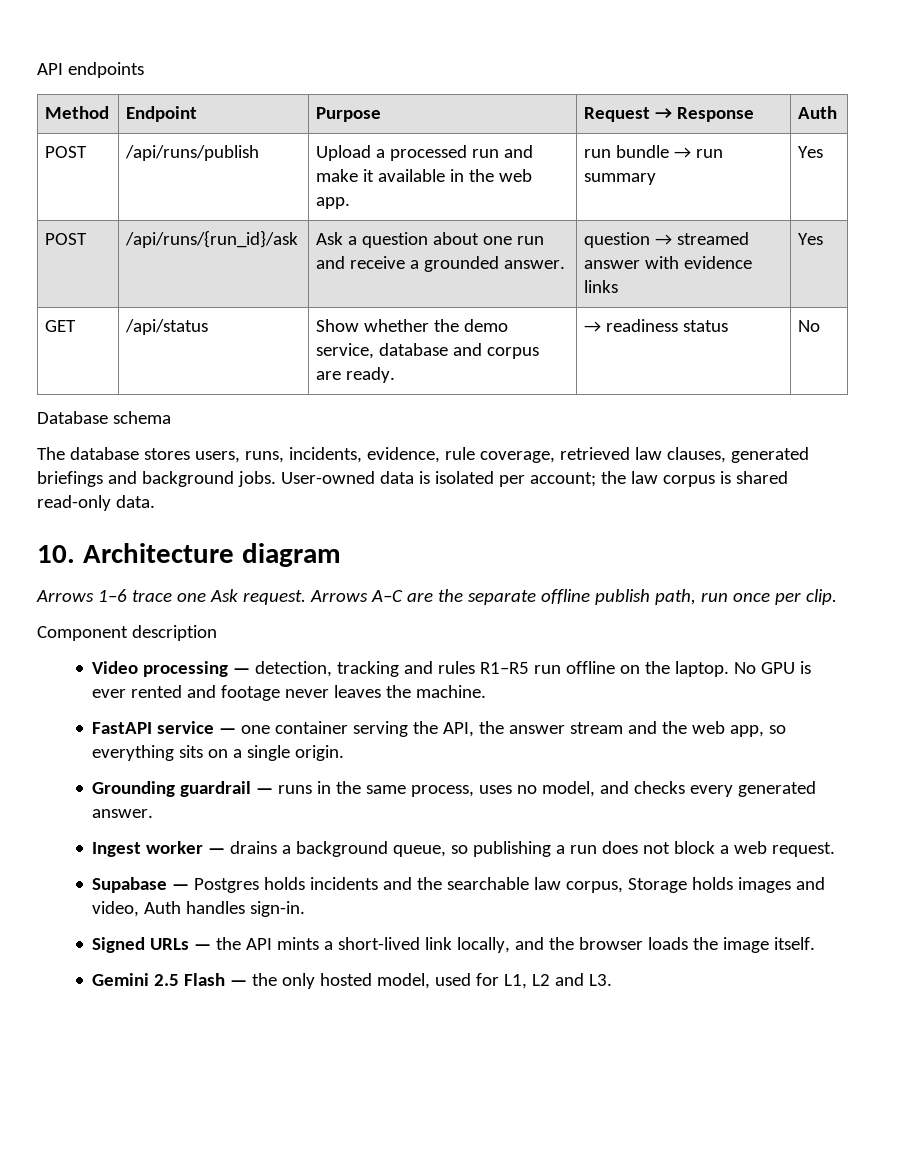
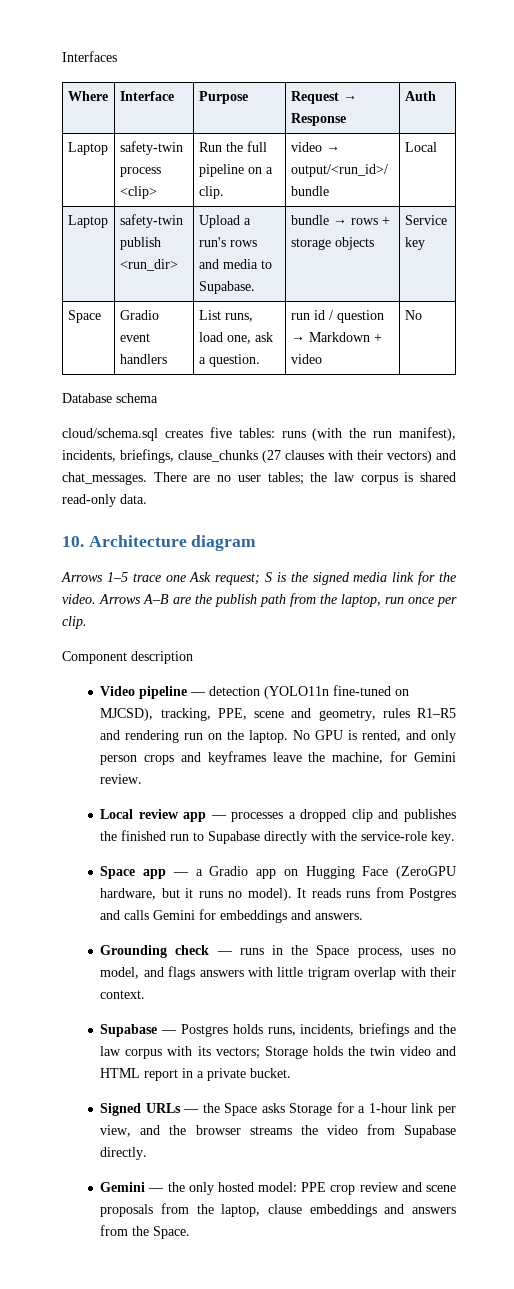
- API endpoints
- Method | Endpoint | Purpose | Request → Response | Auth
+ Interfaces
+ Where | Interface | Purpose | Request → Response | Auth
- POST | /api/runs/publish | Upload a processed run and make it available in the web app. | run bundle → run summary | Yes
- POST | /api/runs/{run_id}/ask | Ask a question about one run and receive a grounded answer. | question → streamed answer with evidence links | Yes
- GET | /api/status | Show whether the demo service, database and corpus are ready. | → readiness status | No
+ Laptop | safety-twin process <clip> | Run the full pipeline on a clip. | video → output/<run_id>/ bundle | Local
+ Laptop | safety-twin publish <run_dir> | Upload a run's rows and media to Supabase. | bundle → rows + storage objects | Service key
+ Space | Gradio event handlers | List runs, load one, ask a question. | run id / question → Markdown + video | No
  Database schema
- The database stores users, runs, incidents, evidence, rule coverage, retrieved law clauses, generated briefings and background jobs. User-owned data is isolated per account; the law corpus is shared read-only data.
+ cloud/schema.sql creates five tables: runs (with the run manifest), incidents, briefings, clause_chunks (27 clauses with their vectors) and chat_messages. There are no user tables; the law corpus is shared read-only data.
- Arrows 1–6 trace one Ask request. Arrows A–C are the separate offline publish path, run once per clip.
+ Arrows 1–5 trace one Ask request; S is the signed media link for the video. Arrows A–B are the publish path from the laptop, run once per clip.
- Video processing — detection, tracking and rules R1–R5 run offline on the laptop.
+ Video pipeline — detection (YOLO11n fine-tuned on MJCSD), tracking, PPE, scene and geometry, rules R1–R5 and rendering run on the laptop.
- No GPU is ever rented and footage never leaves the machine.
- FastAPI service — one container serving the API, the answer stream and the web app, so everything sits on a single origin.
+ No GPU is rented, and only person crops and keyframes leave the machine, for Gemini review.
+ Local review app — processes a dropped clip and publishes the finished run to Supabase directly with the service-role key.
+ Space app — a Gradio app on Hugging Face (ZeroGPU hardware, but it runs no model). It reads runs from Postgres and calls Gemini for embeddings and answers.
- Grounding guardrail — runs in the same process, uses no model, and checks every generated answer.
- Ingest worker — drains a background queue, so publishing a run does not block a web request.
- Supabase — Postgres holds incidents and the searchable law corpus, Storage holds images and video, Auth handles sign-in.
- Signed URLs — the API mints a short-lived link locally, and the browser loads the image itself.
- Gemini 2.5 Flash — the only hosted model, used for L1, L2 and L3.
+ Grounding check — runs in the Space process, uses no model, and flags answers with little trigram overlap with their context.
+ Supabase — Postgres holds runs, incidents, briefings and the law corpus with its vectors; Storage holds the twin video and HTML report in a private bucket.
+ Signed URLs — the Space asks Storage for a 1-hour link per view, and the browser streams the video from Supabase directly.
+ Gemini — the only hosted model: PPE crop review and scene proposals from the laptop, clause embeddings and answers from the Space.

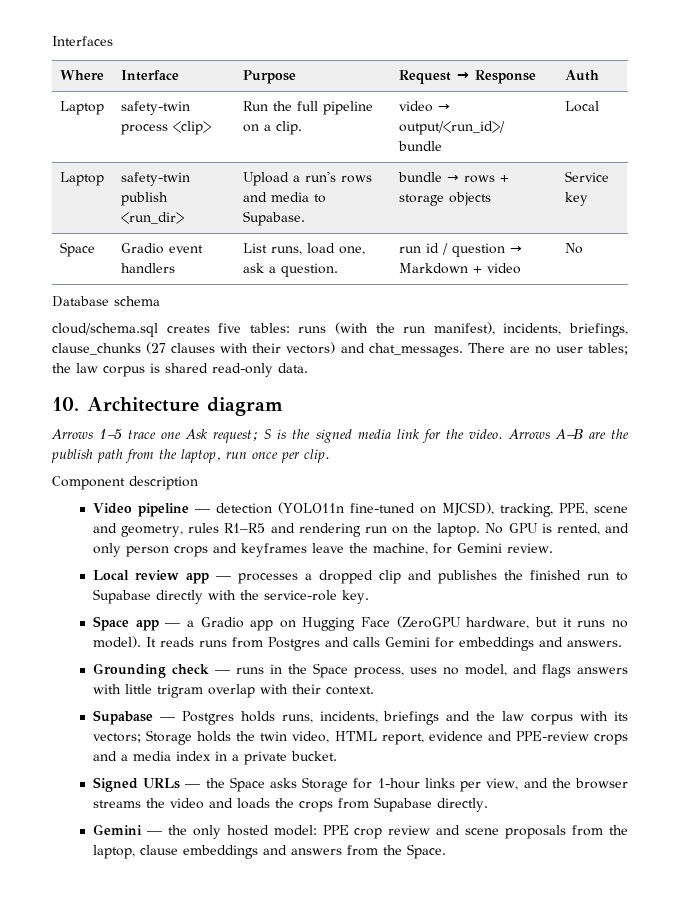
- Supabase — Postgres holds runs, incidents, briefings and the law corpus with its vectors; Storage holds the twin video and HTML report in a private bucket.
+ Supabase — Postgres holds runs, incidents, briefings and the law corpus with its vectors; Storage holds the twin video, HTML report, evidence and PPE-review crops and a media index in a private bucket.
- Signed URLs — the Space asks Storage for a 1-hour link per view, and the browser streams the video from Supabase directly.
+ Signed URLs — the Space asks Storage for 1-hour links per view, and the browser streams the video and loads the crops from Supabase directly.

